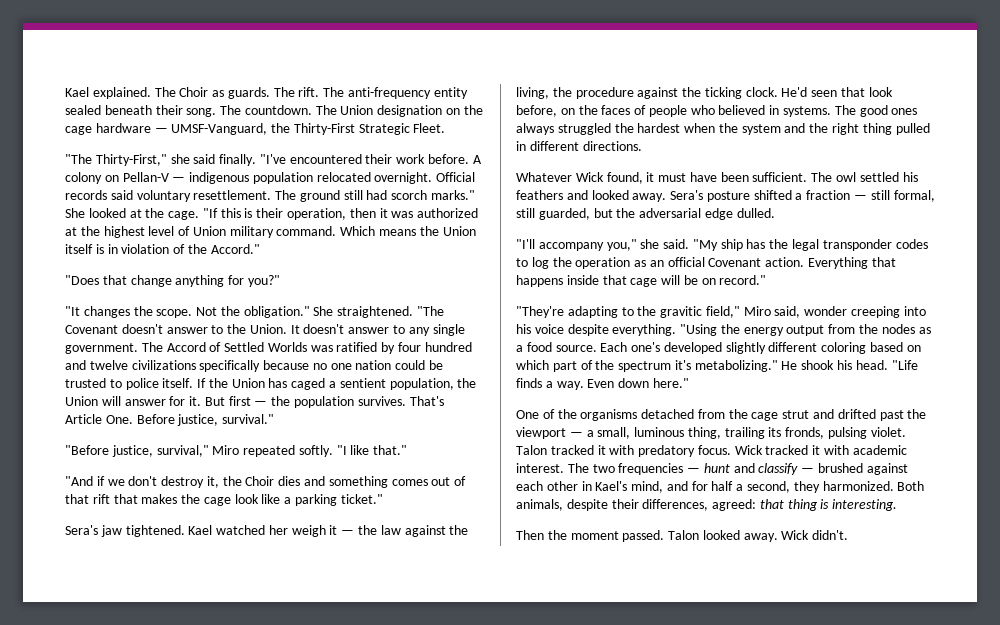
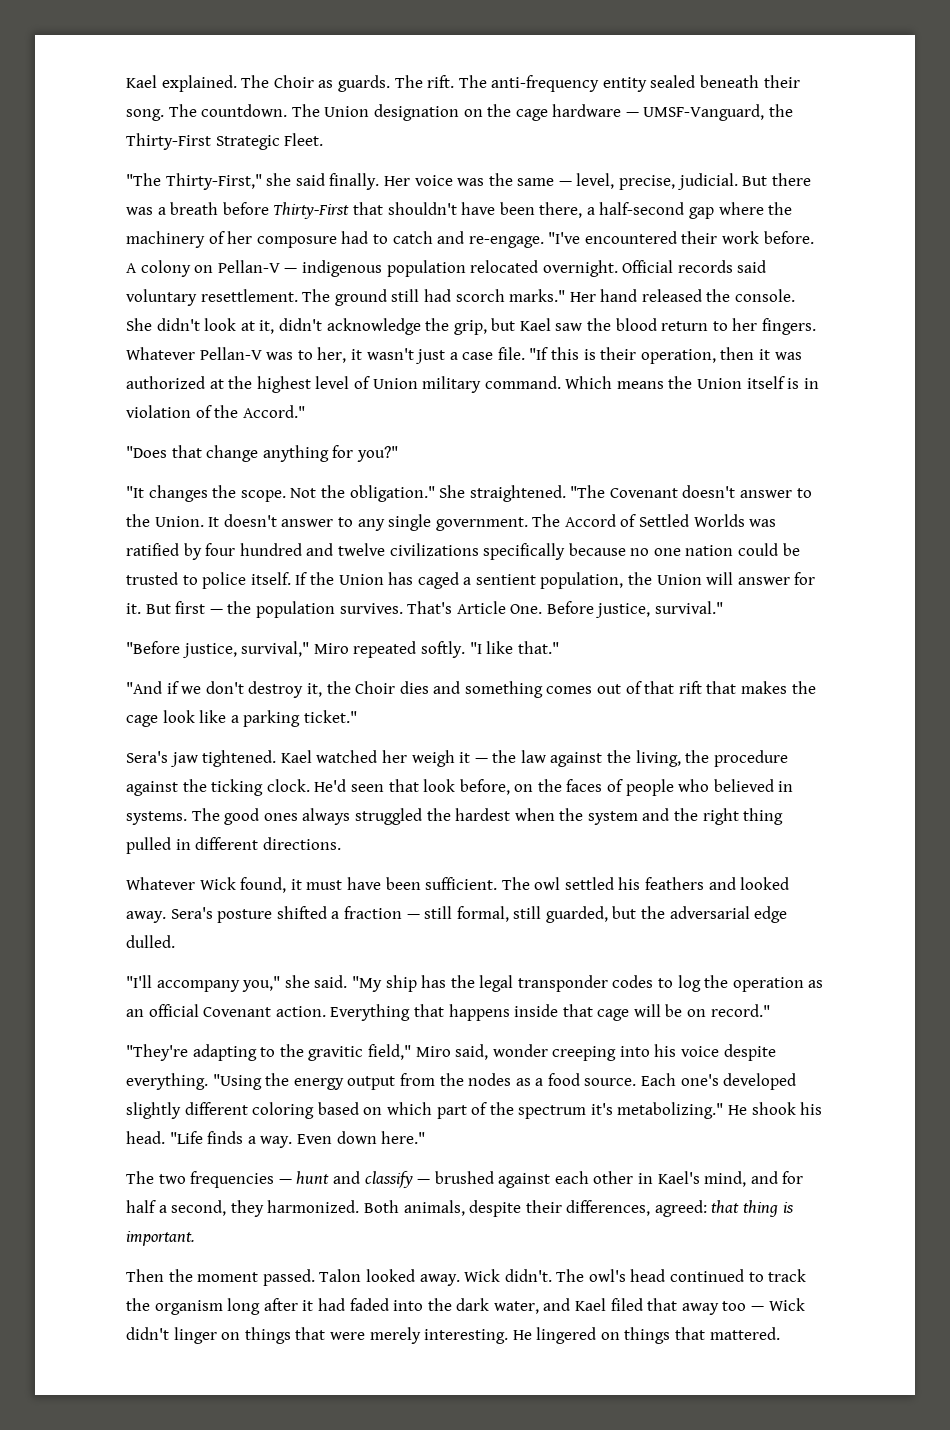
+ Her voice was the same — level, precise, judicial. But there was a breath before Thirty-First that shouldn't have been there, a half-second gap where the machinery of her composure had to catch and re-engage.
- She looked at the cage.
+ Her hand released the console. She didn't look at it, didn't acknowledge the grip, but Kael saw the blood return to her fingers. Whatever Pellan-V was to her, it wasn't just a case file.
- One of the organisms detached from the cage strut and drifted past the viewport — a small, luminous thing, trailing its fronds, pulsing violet. Talon tracked it with predatory focus. Wick tracked it with academic interest.
- Both animals, despite their differences, agreed: that thing is interesting.
+ Both animals, despite their differences, agreed: that thing is important.
+ The owl's head continued to track the organism long after it had faded into the dark water, and Kael filed that away too — Wick didn't linger on things that were merely interesting. He lingered on things that mattered.

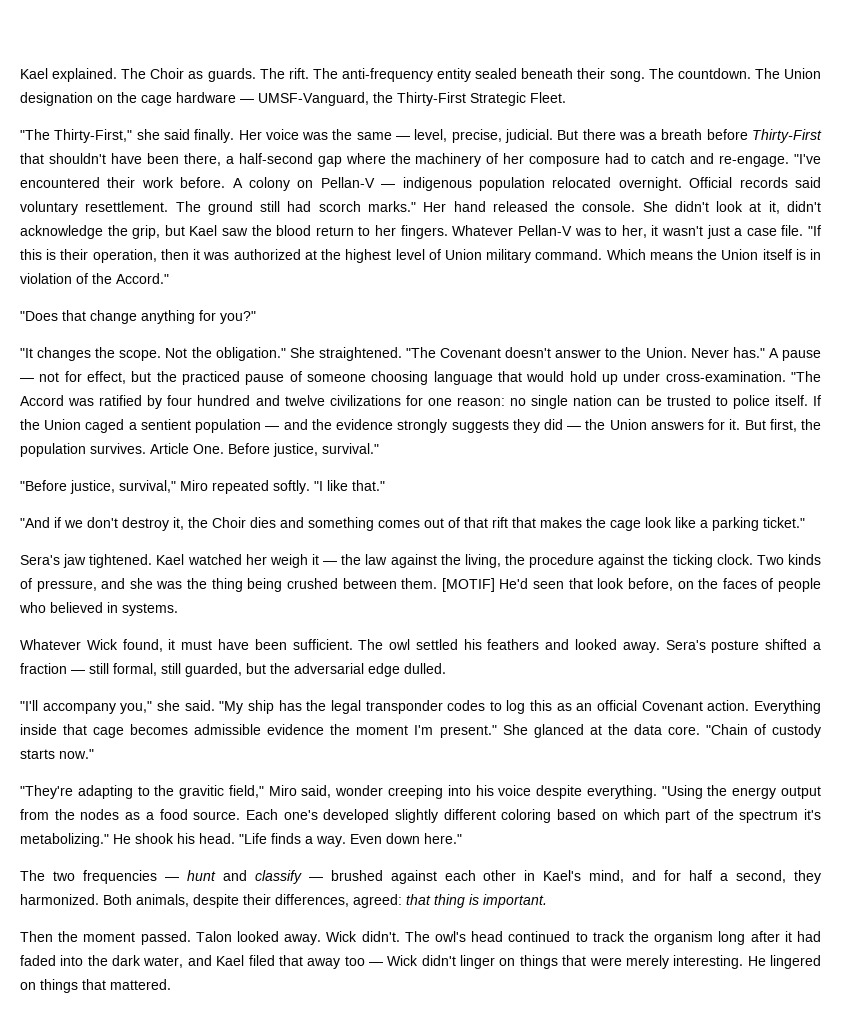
- It doesn't answer to any single government. The Accord of Settled Worlds was ratified by four hundred and twelve civilizations specifically because no one nation could be trusted to police itself.
+ Never has." A pause — not for effect, but the practiced pause of someone choosing language that would hold up under cross-examination. "The Accord was ratified by four hundred and twelve civilizations for one reason: no single nation can be trusted to police itself.
- If the Union has caged a sentient population, the Union will answer for it.
+ If the Union caged a sentient population — and the evidence strongly suggests they did — the Union answers for it.
- But first — the population survives.
+ But first, the population survives.
- That's Article One. Before justice, survival."
+ Article One. Before justice, survival."
- He'd seen that look before, on the faces of people who believed in systems. The good ones always struggled the hardest when the system and the right thing pulled in different directions.
+ Two kinds of pressure, and she was the thing being crushed between them. [MOTIF] He'd seen that look before, on the faces of people who believed in systems.
- "My ship has the legal transponder codes to log the operation as an official Covenant action.
+ "My ship has the legal transponder codes to log this as an official Covenant action.
- Everything that happens inside that cage will be on record."
+ Everything inside that cage becomes admissible evidence the moment I'm present." She glanced at the data core. "Chain of custody starts now."

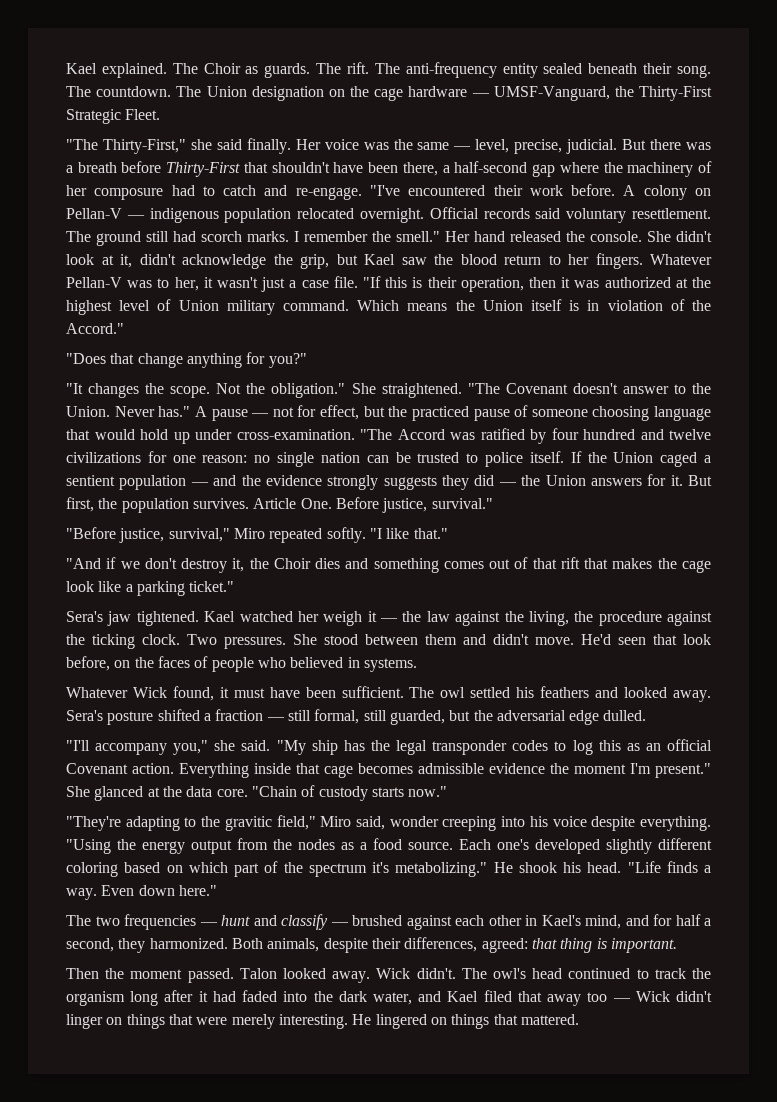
- The ground still had scorch marks."
+ The ground still had scorch marks. I remember the smell."
- Two kinds of pressure, and she was the thing being crushed between them. [MOTIF] He'd seen that look before, on the faces of people who believed in systems.
+ Two pressures. She stood between them and didn't move. He'd seen that look before, on the faces of people who believed in systems.

